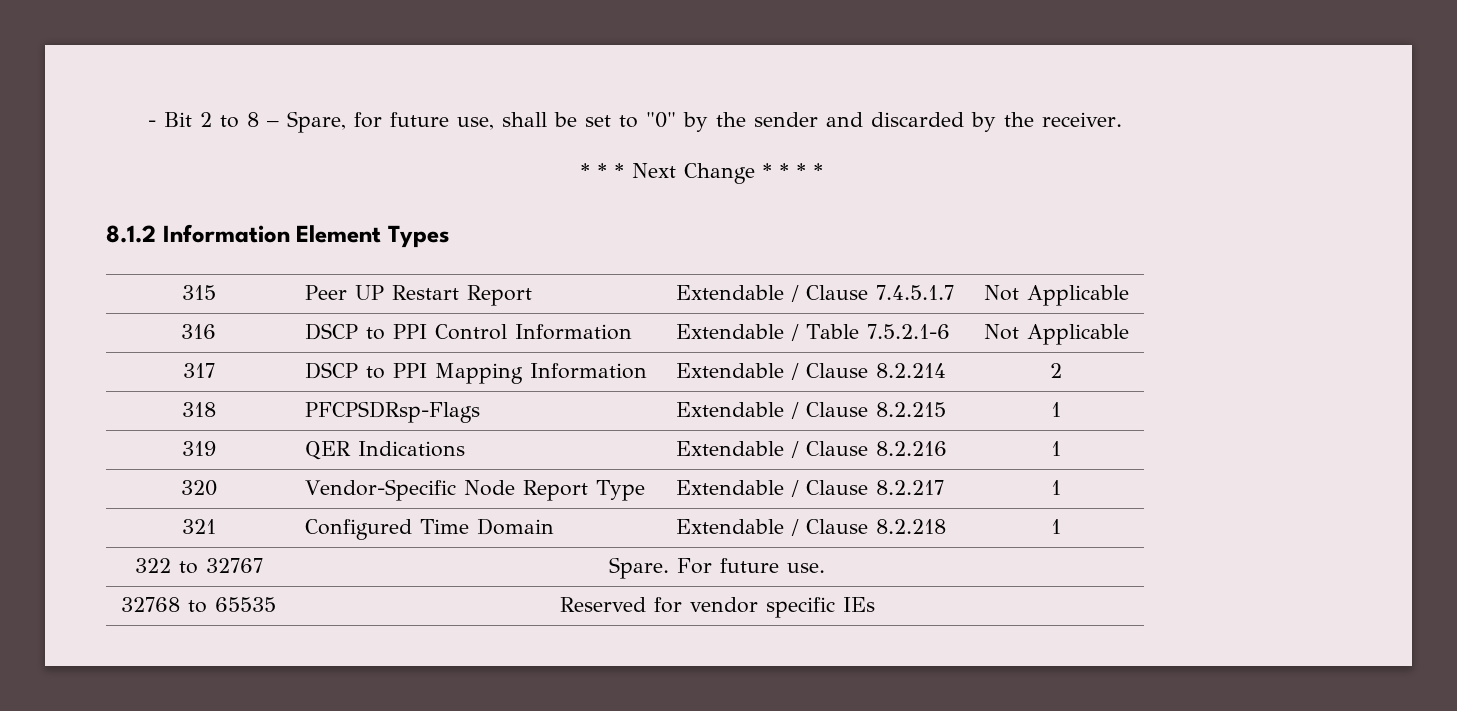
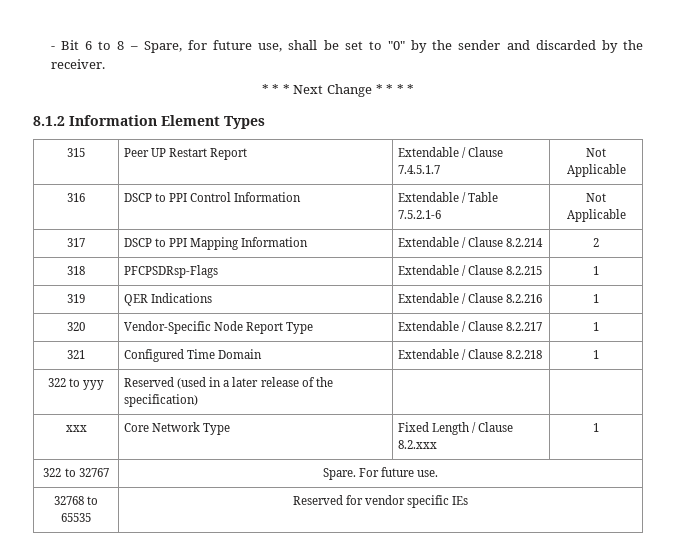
- - Bit 2 to 8 – Spare, for future use, shall be set to "0" by the sender and discarded by the receiver.
+ - Bit 6 to 8 – Spare, for future use, shall be set to "0" by the sender and discarded by the receiver.
+ 322 to yyy | Reserved (used in a later release of the specification) | |
+ xxx | Core Network Type | Fixed Length / Clause 8.2.xxx | 1

